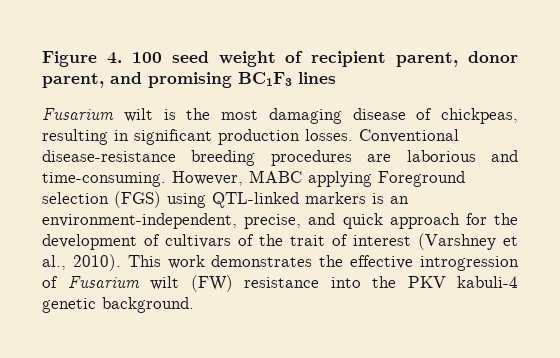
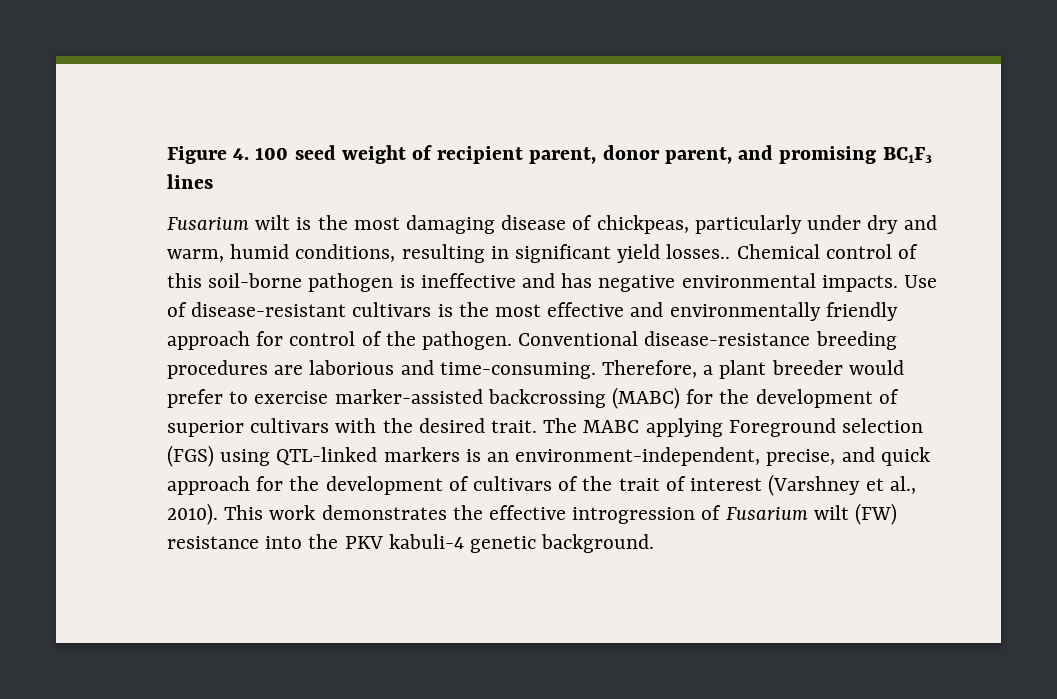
- Fusarium wilt is the most damaging disease of chickpeas, resulting in significant production losses.
+ Fusarium wilt is the most damaging disease of chickpeas, particularly under dry and warm, humid conditions, resulting in significant yield losses.. Chemical control of this soil-borne pathogen is ineffective and has negative environmental impacts. Use of disease-resistant cultivars is the most effective and environmentally friendly approach for control of the pathogen.
- However, MABC applying Foreground selection (FGS) using QTL-linked markers is an environment-independent, precise, and quick approach for the development of cultivars of the trait of interest (Varshney et al., 2010).
+ Therefore, a plant breeder would prefer to exercise marker-assisted backcrossing (MABC) for the development of superior cultivars with the desired trait. The MABC applying Foreground selection (FGS) using QTL-linked markers is an environment-independent, precise, and quick approach for the development of cultivars of the trait of interest (Varshney et al., 2010).

